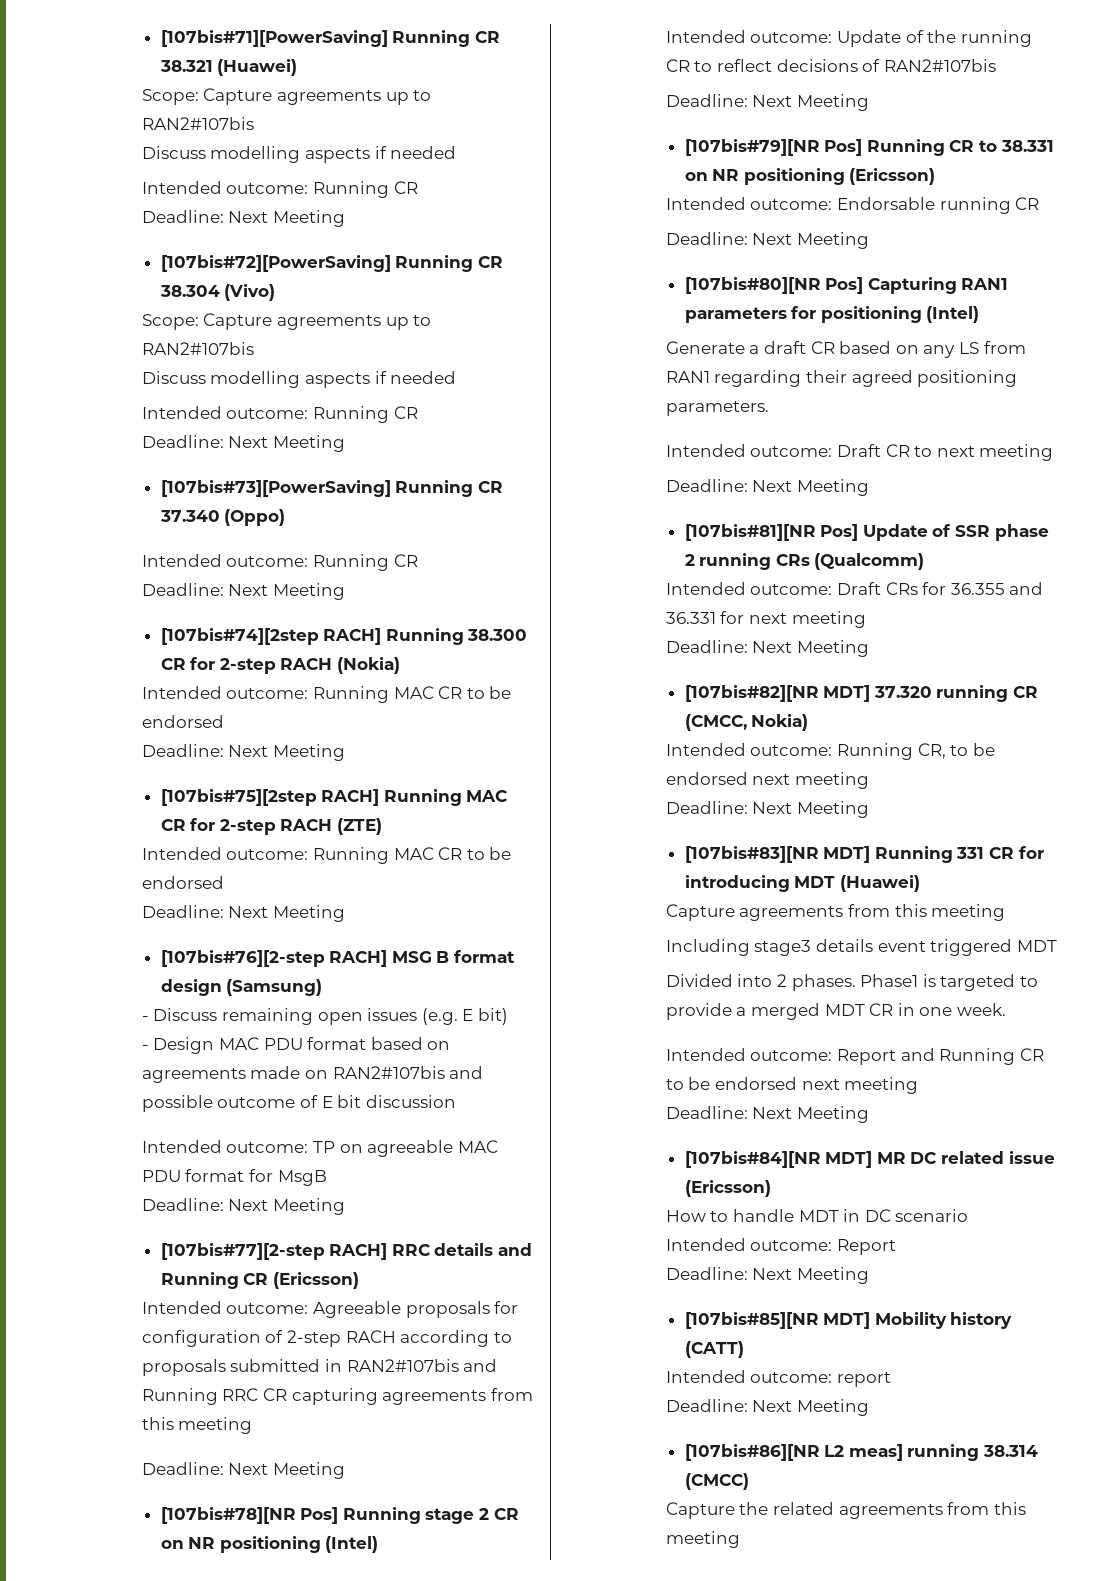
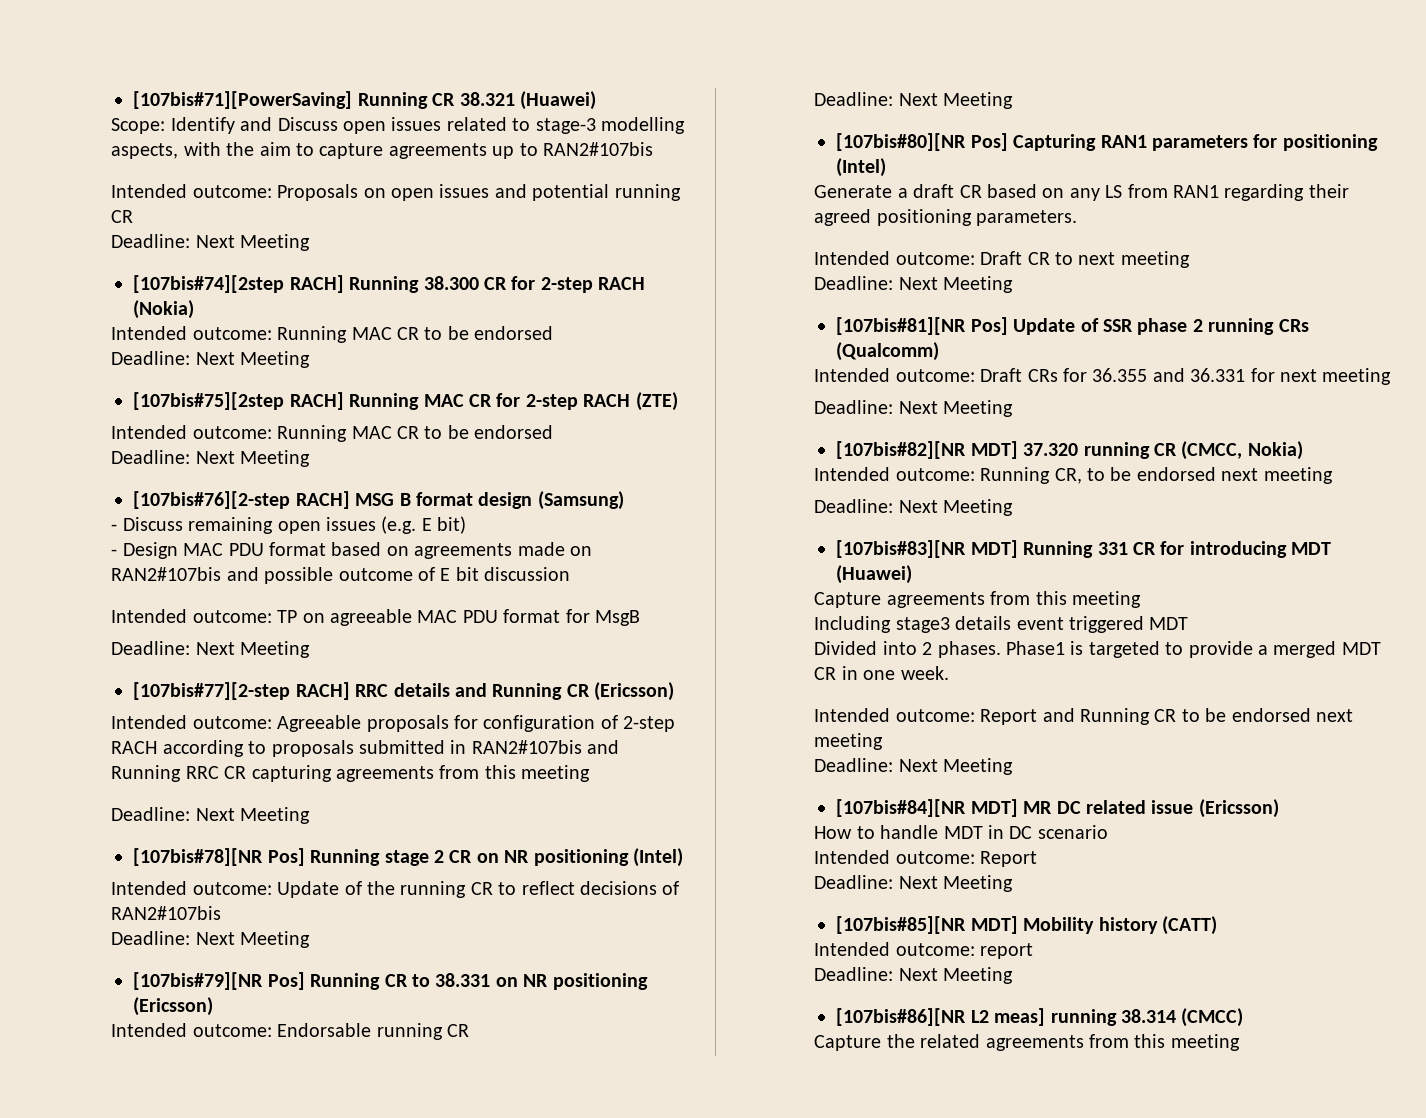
  [107bis#71][PowerSaving] Running CR 38.321 (Huawei)
- Scope: Capture agreements up to RAN2#107bis
- Discuss modelling aspects if needed
- Intended outcome: Running CR
- Deadline: Next Meeting
- [107bis#72][PowerSaving] Running CR 38.304 (Vivo)
- Scope: Capture agreements up to RAN2#107bis
- Discuss modelling aspects if needed
- Intended outcome: Running CR
- Deadline: Next Meeting
- [107bis#73][PowerSaving] Running CR 37.340 (Oppo)
- Intended outcome: Running CR
+ Scope: Identify and Discuss open issues related to stage-3 modelling aspects, with the aim to capture agreements up to RAN2#107bis
+ Intended outcome: Proposals on open issues and potential running CR

